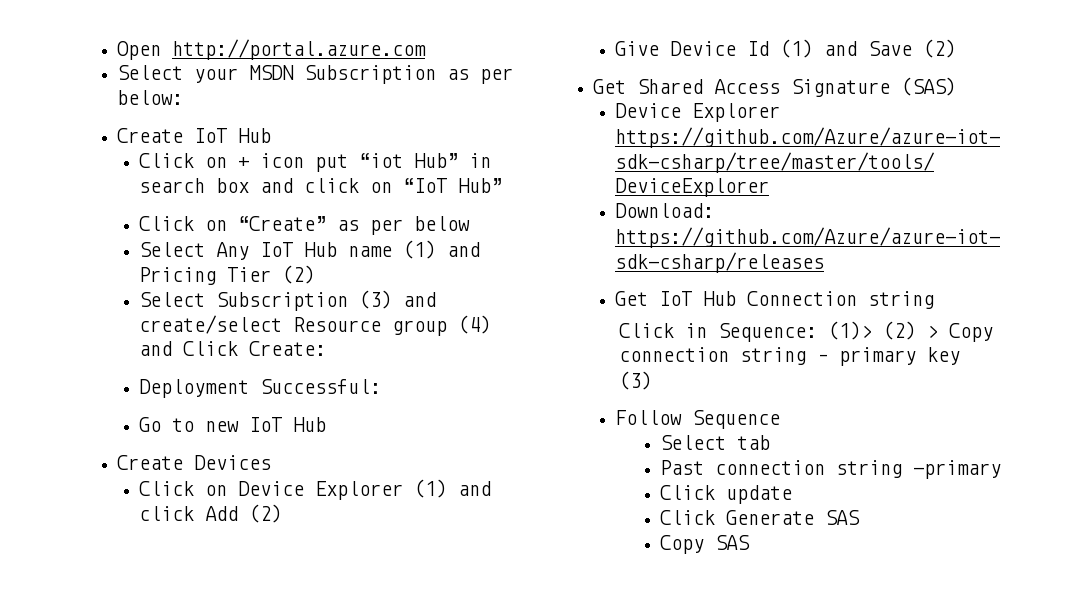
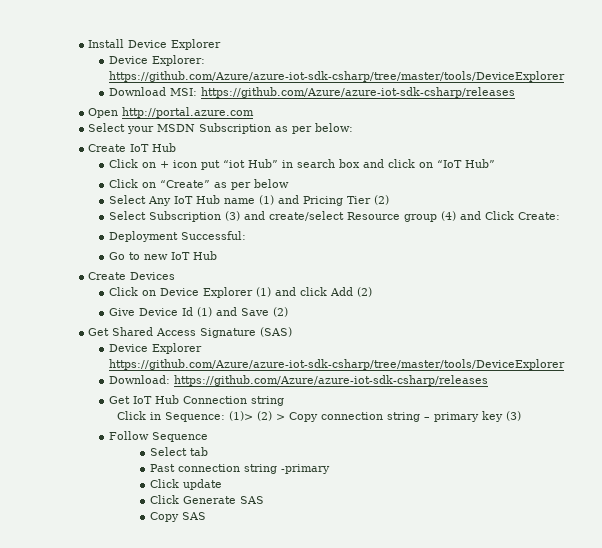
+ Install Device Explorer
+ Device Explorer: https://github.com/Azure/azure-iot-sdk-csharp/tree/master/tools/DeviceExplorer
+ Download MSI: https://github.com/Azure/azure-iot-sdk-csharp/releases

